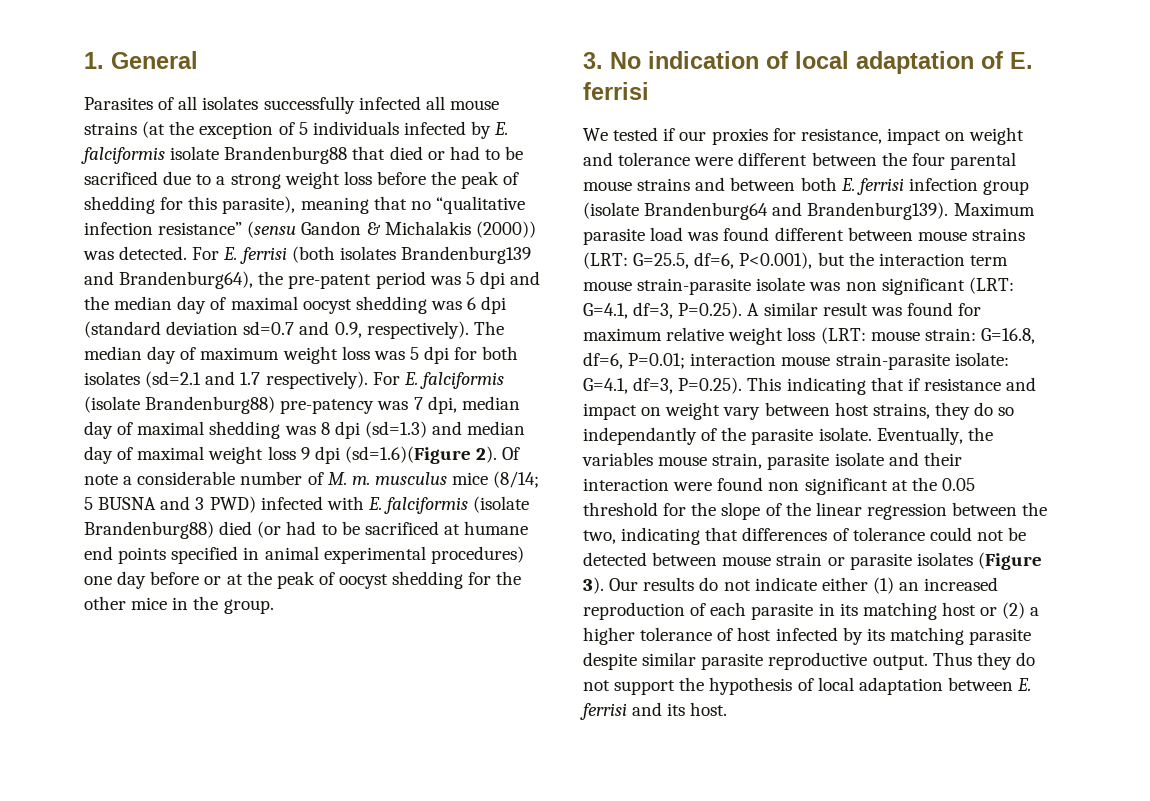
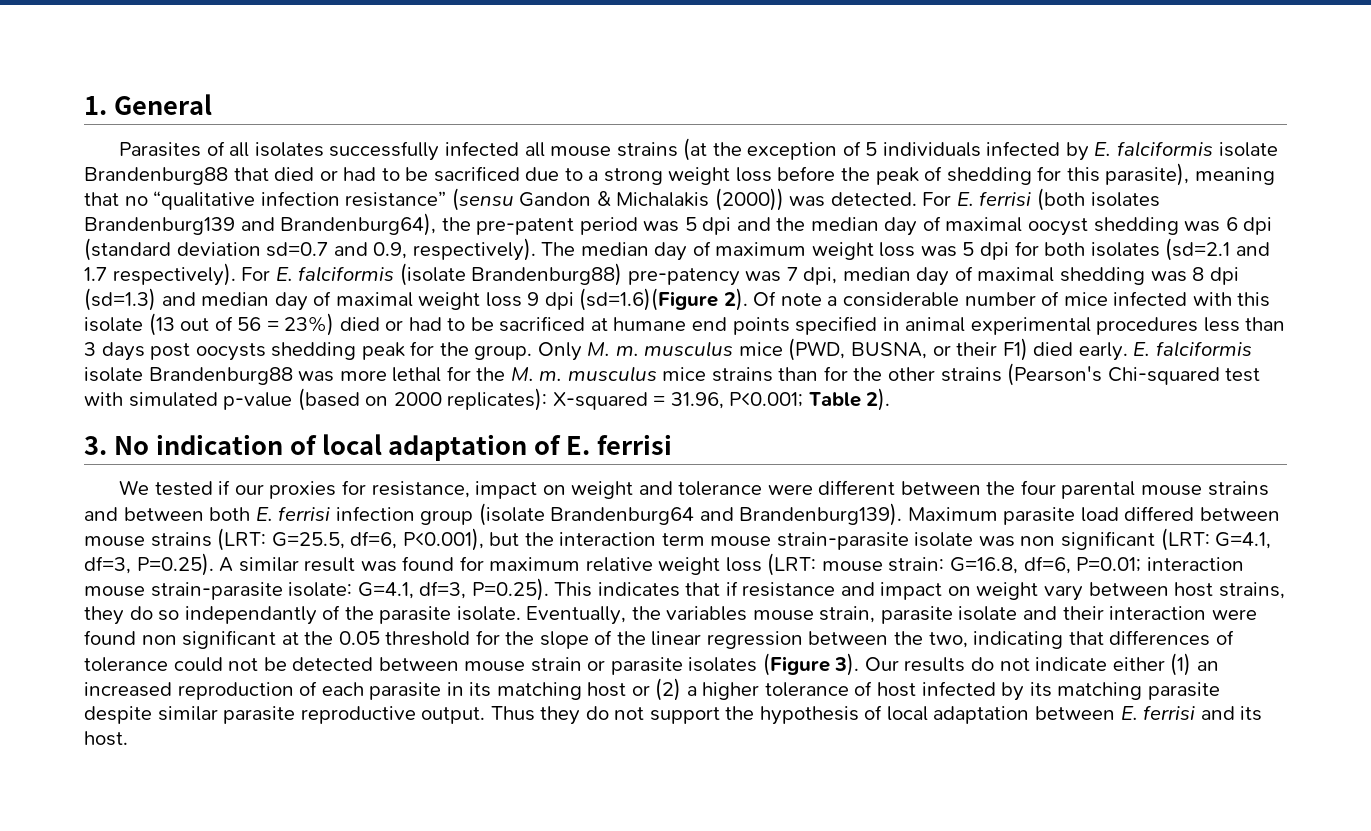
- Of note a considerable number of M. m. musculus mice (8/14; 5 BUSNA and 3 PWD) infected with E. falciformis (isolate Brandenburg88) died (or had to be sacrificed at humane end points specified in animal experimental procedures) one day before or at the peak of oocyst shedding for the other mice in the group.
+ Of note a considerable number of mice infected with this isolate (13 out of 56 = 23%) died or had to be sacrificed at humane end points specified in animal experimental procedures less than 3 days post oocysts shedding peak for the group. Only M. m. musculus mice (PWD, BUSNA, or their F1) died early. E. falciformis isolate Brandenburg88 was more lethal for the M. m. musculus mice strains than for the other strains (Pearson's Chi-squared test with simulated p-value (based on 2000 replicates): X-squared = 31.96, P<0.001; Table 2).
- Maximum parasite load was found different between mouse strains (LRT:
+ Maximum parasite load differed between mouse strains (LRT:
- G=4.1, df=3, P=0.25). This indicating that if resistance and impact on weight vary between host strains, they do so independantly of the parasite isolate.
+ G=4.1, df=3, P=0.25). This indicates that if resistance and impact on weight vary between host strains, they do so independantly of the parasite isolate.

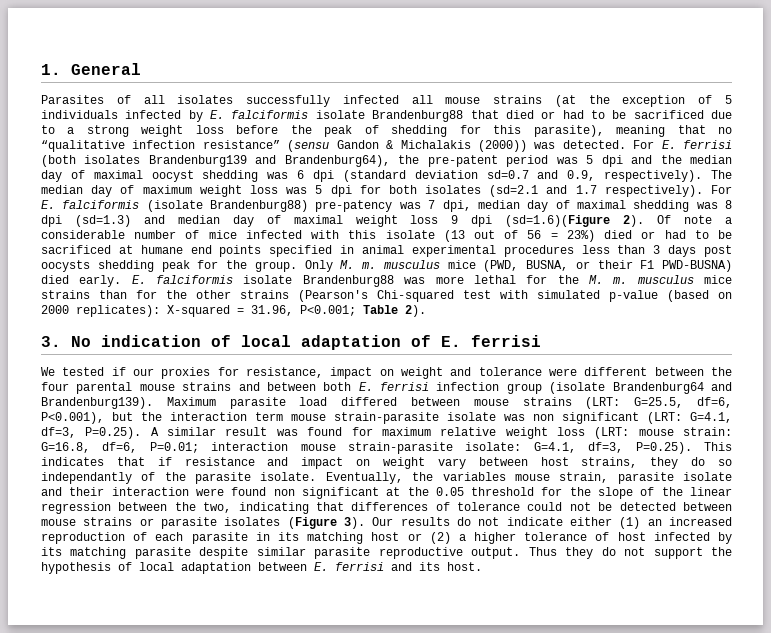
- Only M. m. musculus mice (PWD, BUSNA, or their F1) died early.
+ Only M. m. musculus mice (PWD, BUSNA, or their F1 PWD-BUSNA) died early.
- Eventually, the variables mouse strain, parasite isolate and their interaction were found non significant at the 0.05 threshold for the slope of the linear regression between the two, indicating that differences of tolerance could not be detected between mouse strain or parasite isolates (Figure 3).
+ Eventually, the variables mouse strain, parasite isolate and their interaction were found non significant at the 0.05 threshold for the slope of the linear regression between the two, indicating that differences of tolerance could not be detected between mouse strains or parasite isolates (Figure 3).

